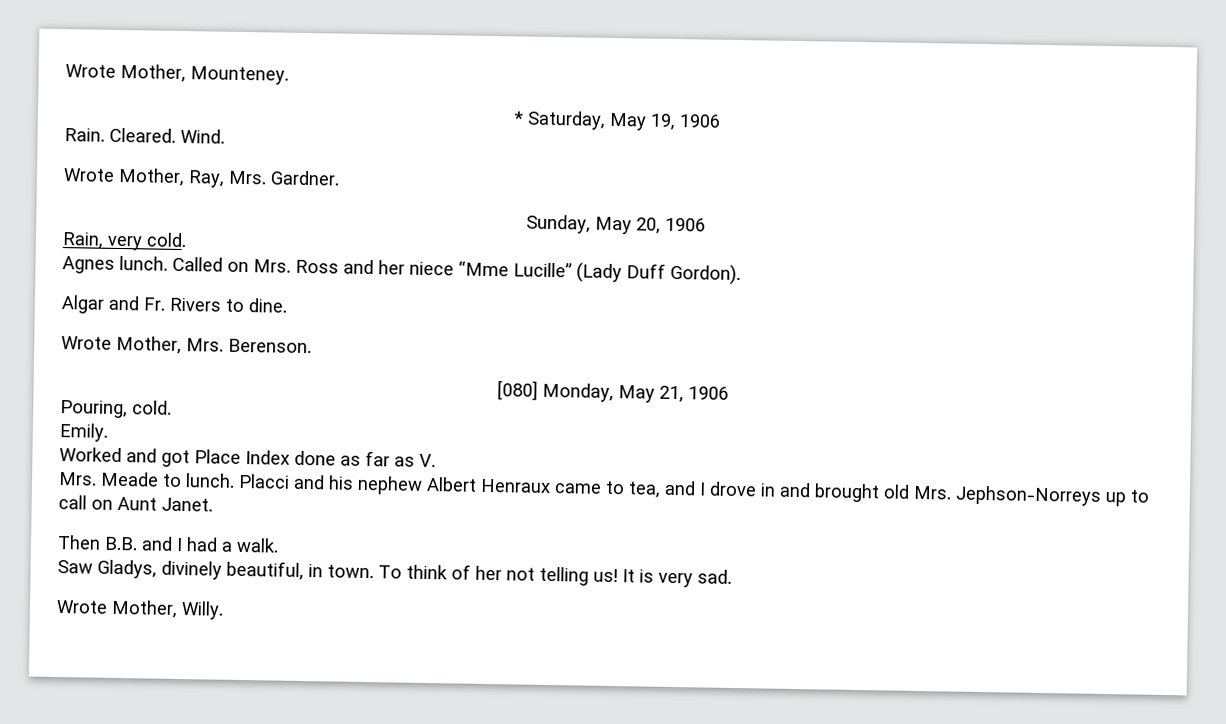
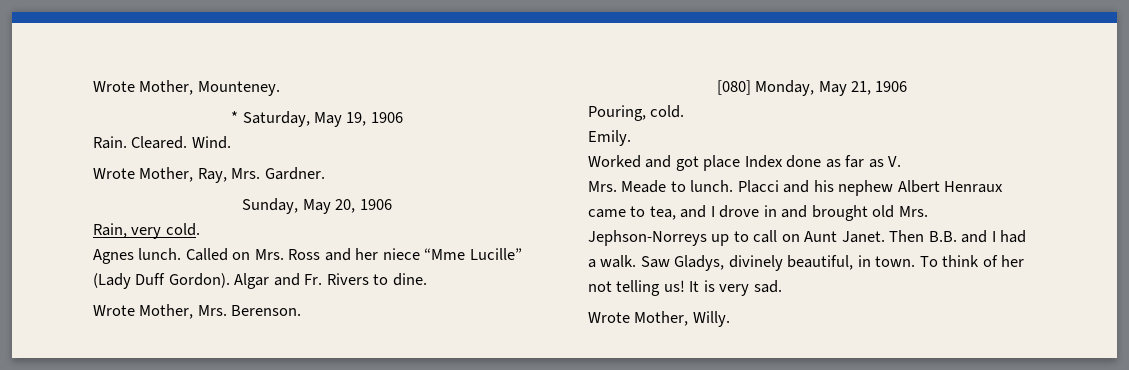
- Called on Mrs. Ross and her niece “Mme Lucille” (Lady Duff Gordon).
- Algar and Fr. Rivers to dine.
+ Called on Mrs. Ross and her niece “Mme Lucille” (Lady Duff Gordon). Algar and Fr. Rivers to dine.
- Worked and got Place Index done as far as V.
+ Worked and got place Index done as far as V.
- Placci and his nephew Albert Henraux came to tea, and I drove in and brought old Mrs. Jephson-Norreys up to call on Aunt Janet.
- Then B.B. and I had a walk.
- Saw Gladys, divinely beautiful, in town.
+ Placci and his nephew Albert Henraux came to tea, and I drove in and brought old Mrs. Jephson-Norreys up to call on Aunt Janet. Then B.B. and I had a walk. Saw Gladys, divinely beautiful, in town.

